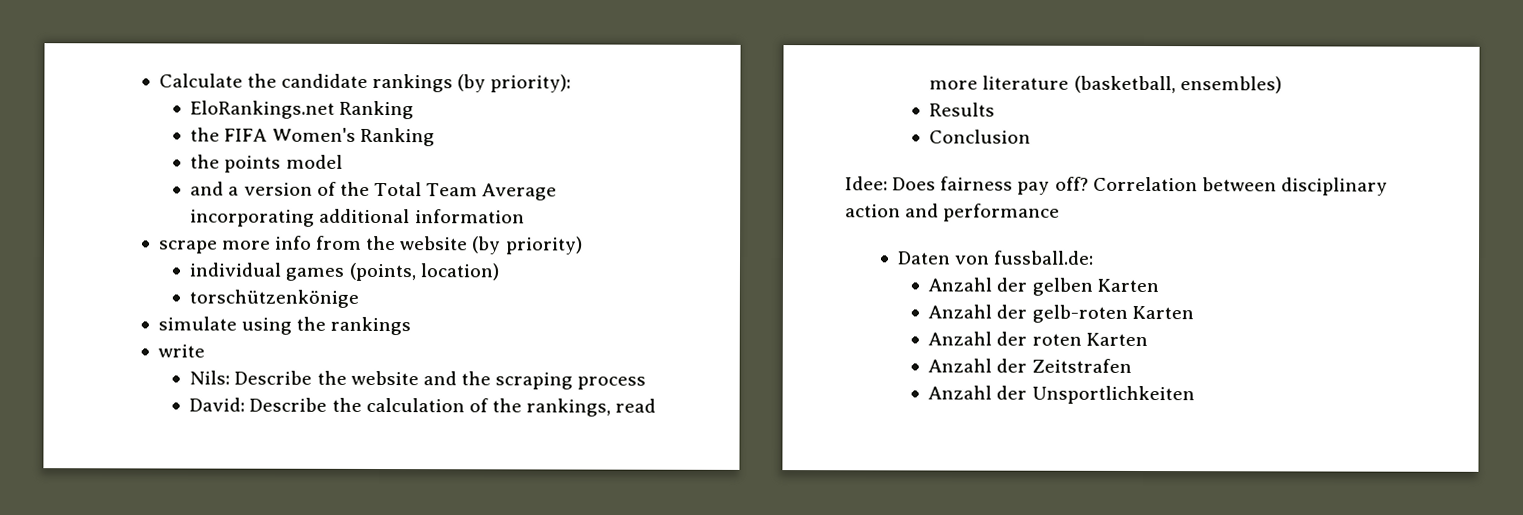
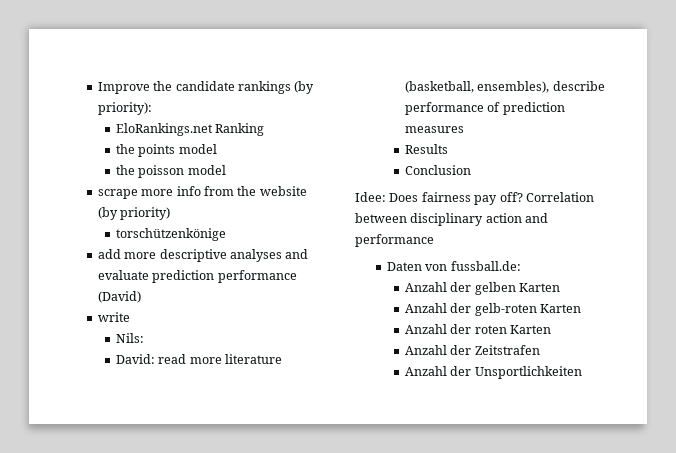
- Calculate the candidate rankings (by priority):
+ Improve the candidate rankings (by priority):
- the FIFA Women's Ranking
- and a version of the Total Team Average incorporating additional information
+ the poisson model
- individual games (points, location)
  torschützenkönige
- simulate using the rankings
+ add more descriptive analyses and evaluate prediction performance (David)
  write
- Nils: Describe the website and the scraping process
- David: Describe the calculation of the rankings, read more literature (basketball, ensembles)
+ Nils:
+ David: read more literature (basketball, ensembles), describe performance of prediction measures

